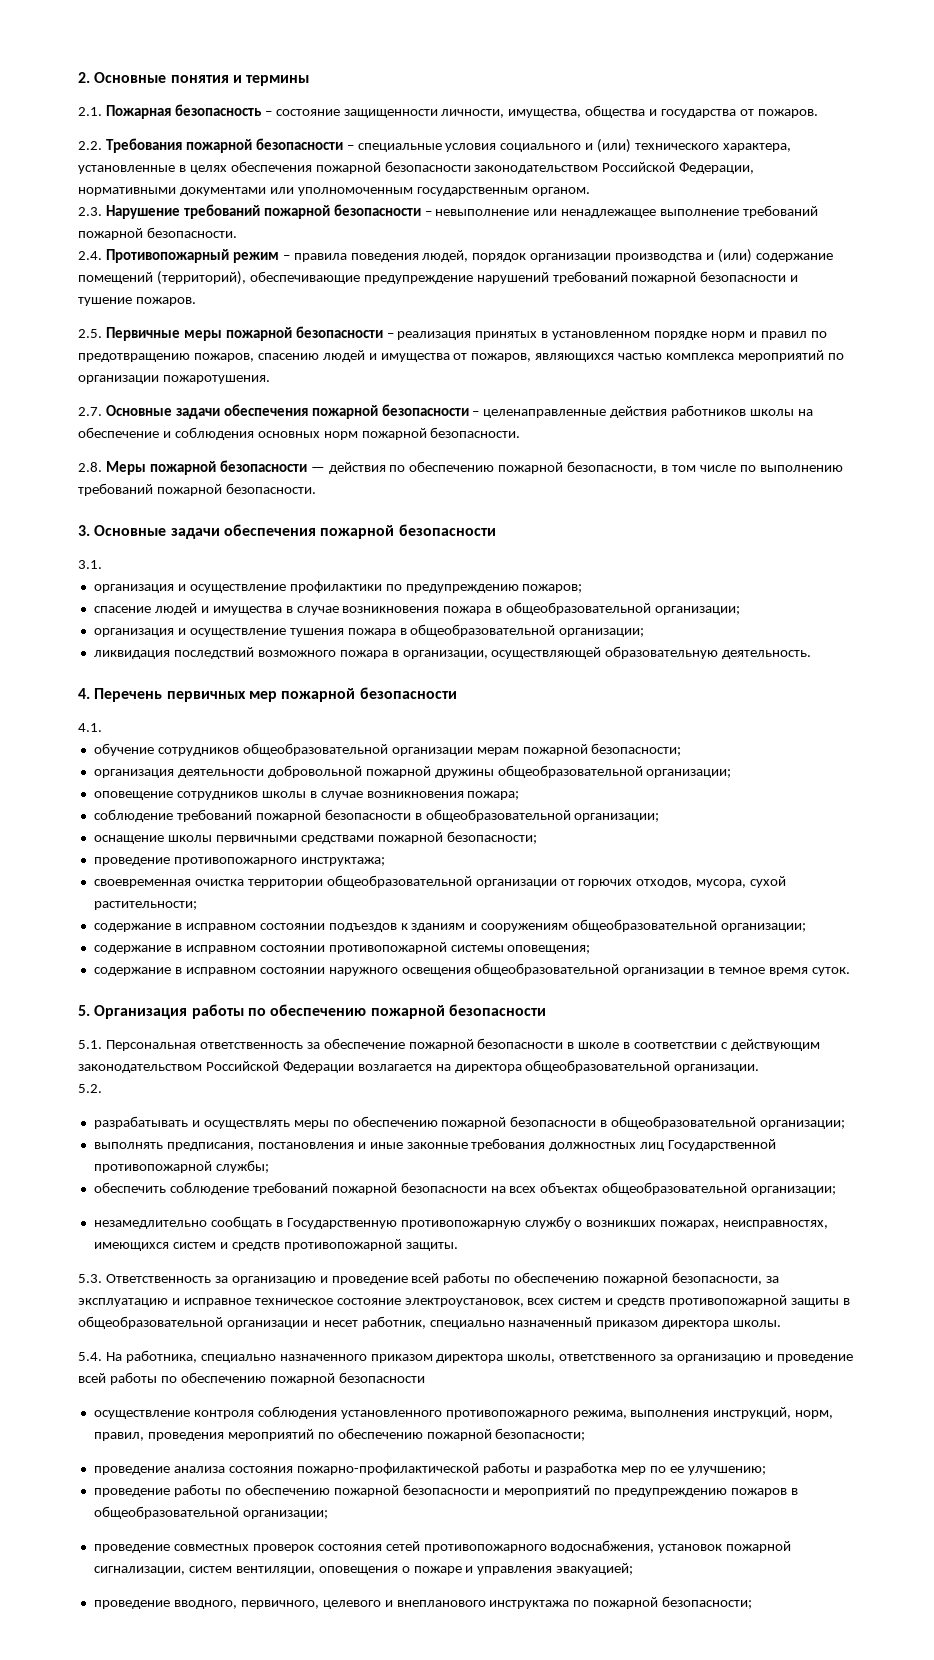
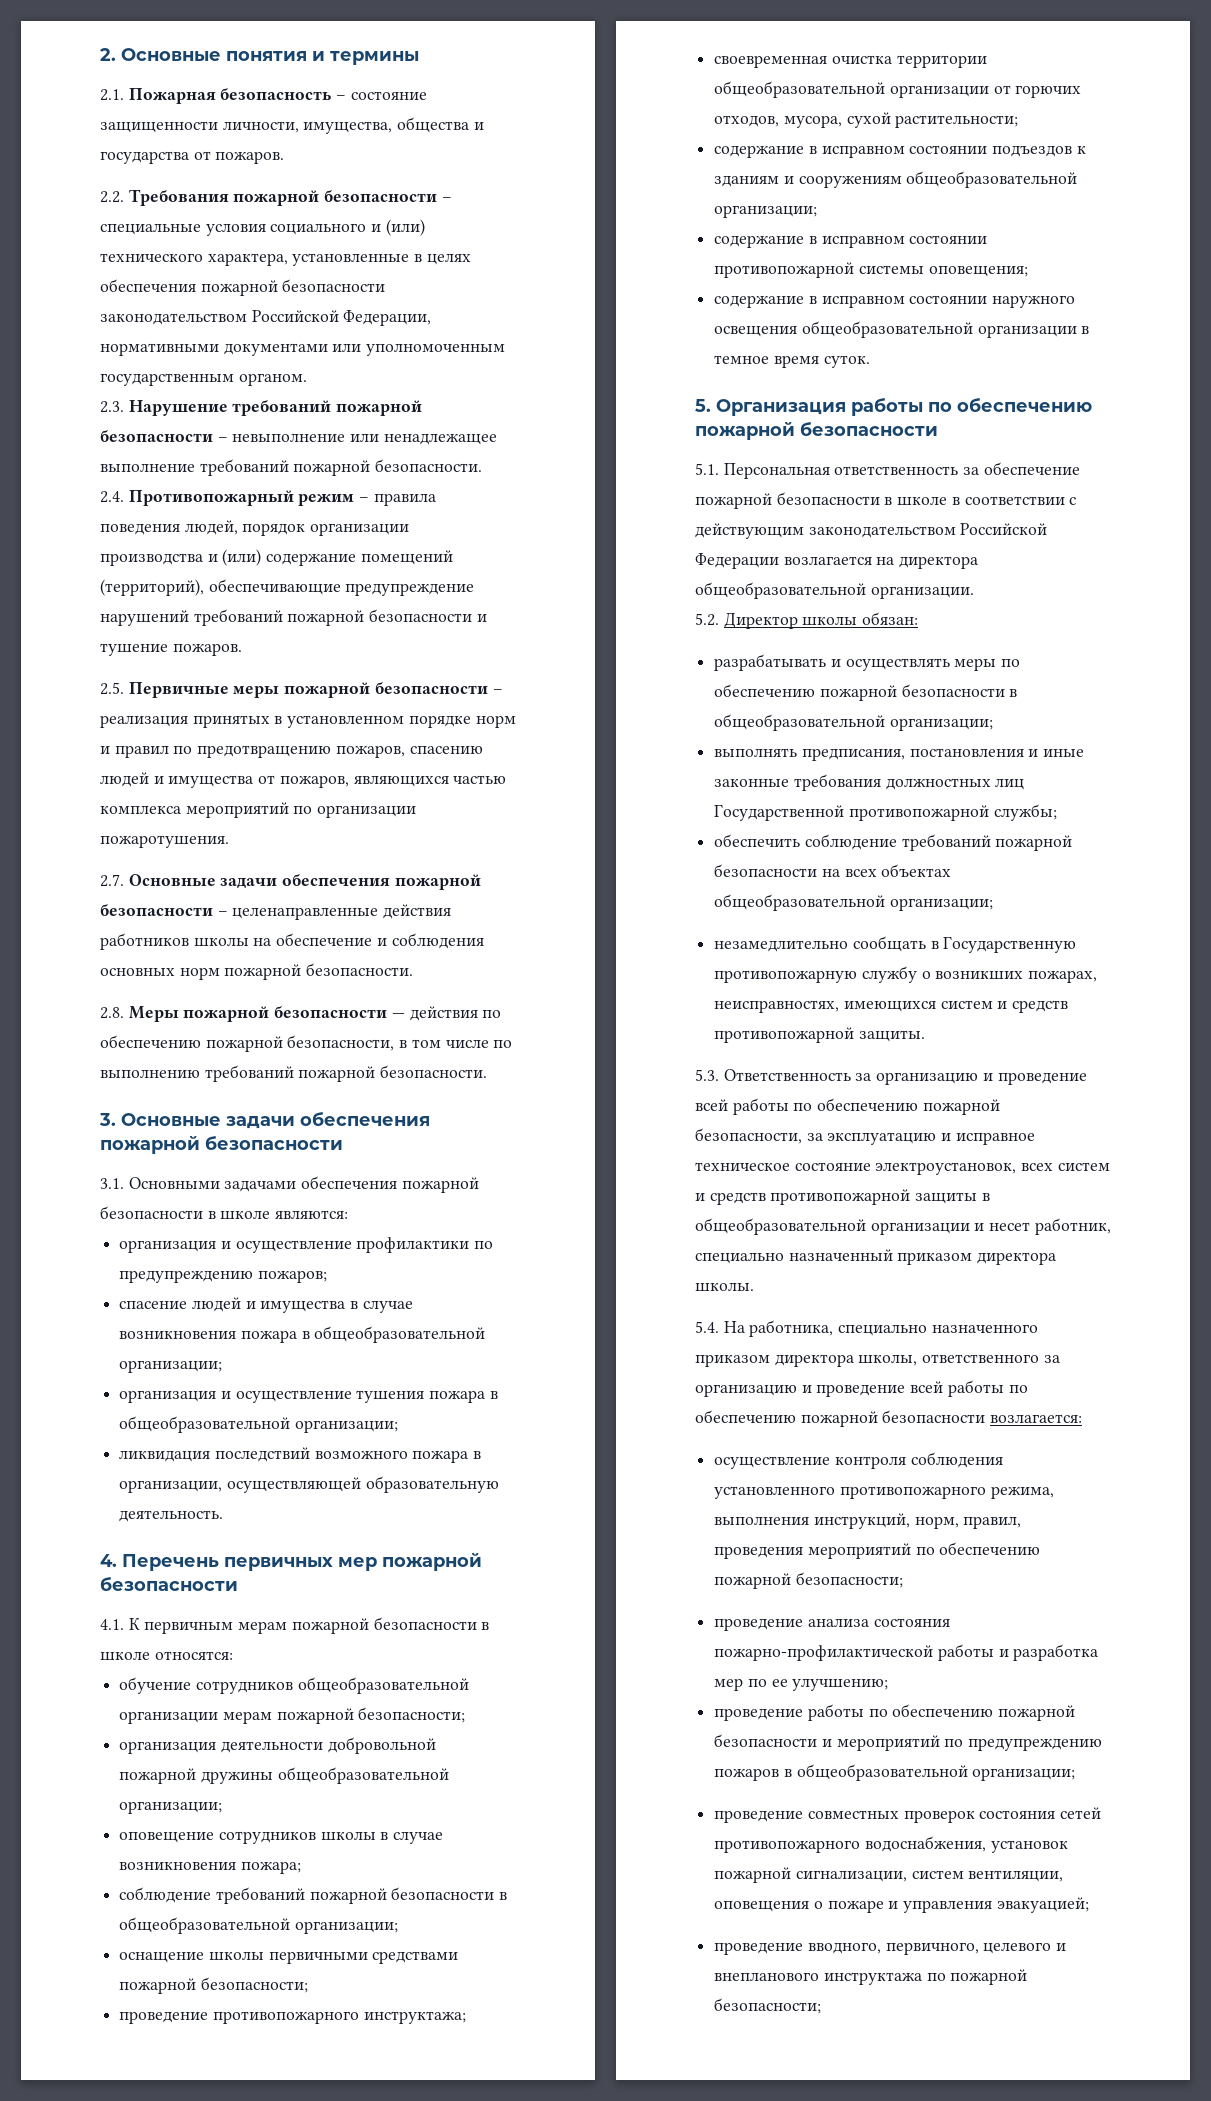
- 3.1.
+ 3.1. Основными задачами обеспечения пожарной безопасности в школе являются:
- 4.1.
+ 4.1. К первичным мерам пожарной безопасности в школе относятся:
- 5.2.
+ 5.2. Директор школы обязан:
- 5.4. На работника, специально назначенного приказом директора школы, ответственного за организацию и проведение всей работы по обеспечению пожарной безопасности
+ 5.4. На работника, специально назначенного приказом директора школы, ответственного за организацию и проведение всей работы по обеспечению пожарной безопасности возлагается:

